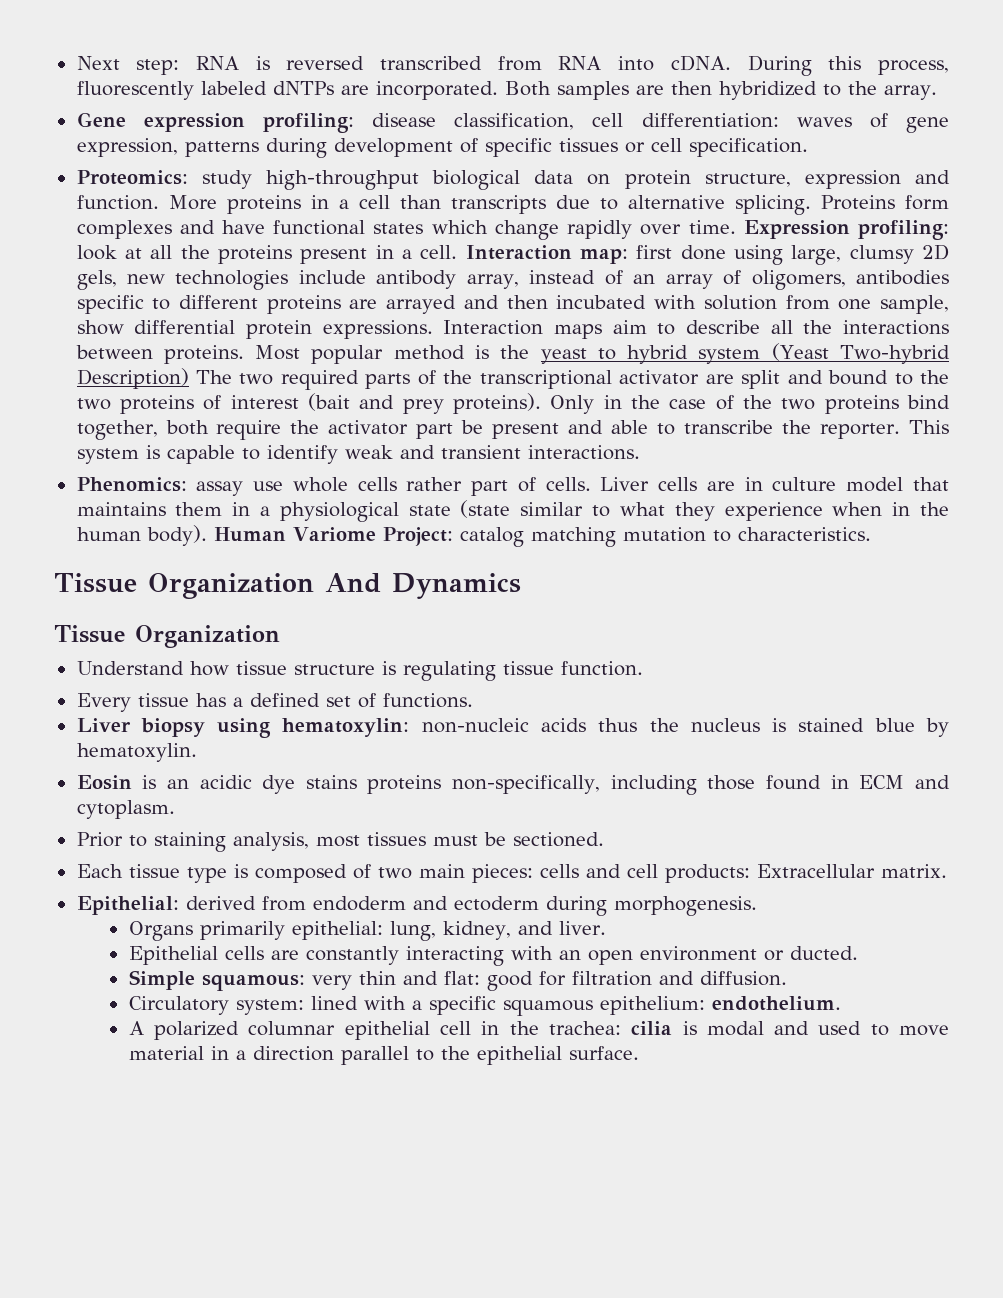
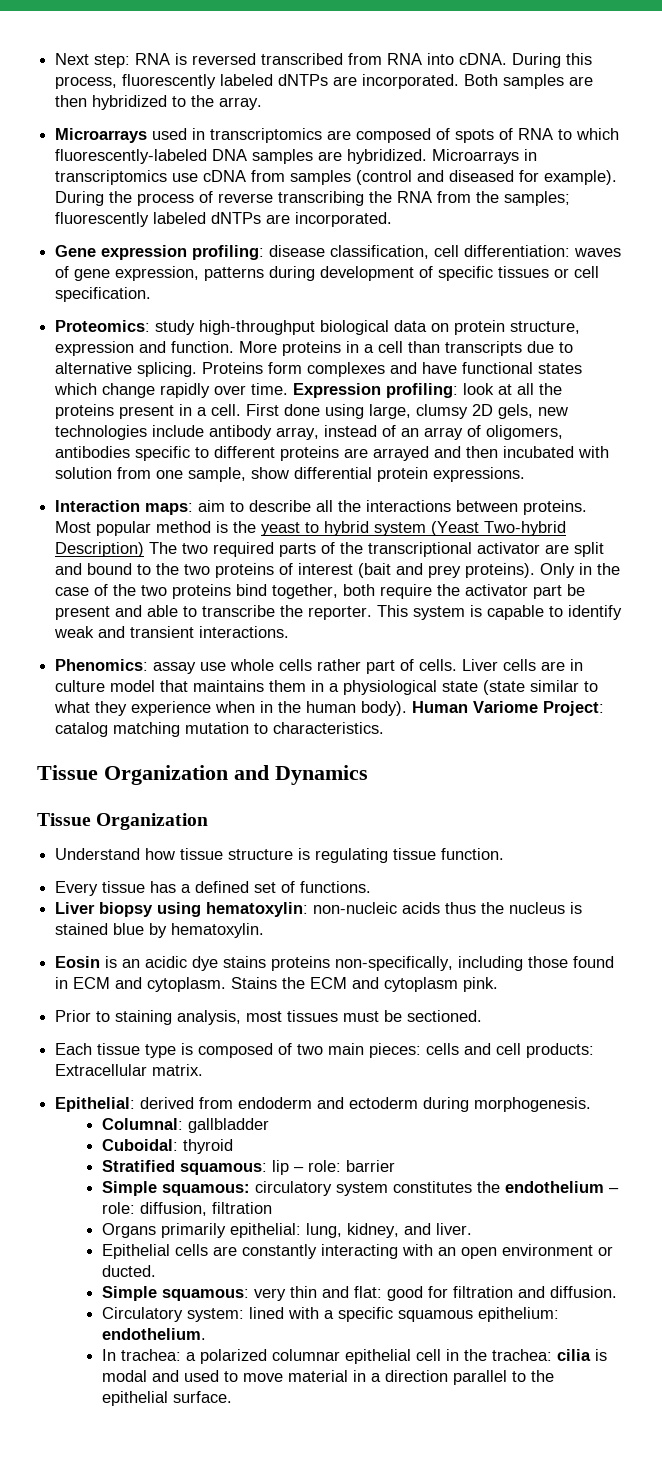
+ Microarrays used in transcriptomics are composed of spots of RNA to which fluorescently-labeled DNA samples are hybridized. Microarrays in transcriptomics use cDNA from samples (control and diseased for example). During the process of reverse transcribing the RNA from the samples; fluorescently labeled dNTPs are incorporated.
- Interaction map: first done using large, clumsy 2D gels, new technologies include antibody array, instead of an array of oligomers, antibodies specific to different proteins are arrayed and then incubated with solution from one sample, show differential protein expressions. Interaction maps aim to describe all the interactions between proteins.
+ First done using large, clumsy 2D gels, new technologies include antibody array, instead of an array of oligomers, antibodies specific to different proteins are arrayed and then incubated with solution from one sample, show differential protein expressions.
+ Interaction maps: aim to describe all the interactions between proteins.
- Tissue Organization And Dynamics
+ Tissue Organization and Dynamics
+ Stains the ECM and cytoplasm pink.
+ Columnal: gallbladder
+ Cuboidal: thyroid
+ Stratified squamous: lip – role: barrier
+ Simple squamous: circulatory system constitutes the endothelium – role: diffusion, filtration
- A polarized columnar epithelial cell in the trachea: cilia is modal and used to move material in a direction parallel to the epithelial surface.
+ In trachea: a polarized columnar epithelial cell in the trachea: cilia is modal and used to move material in a direction parallel to the epithelial surface.

